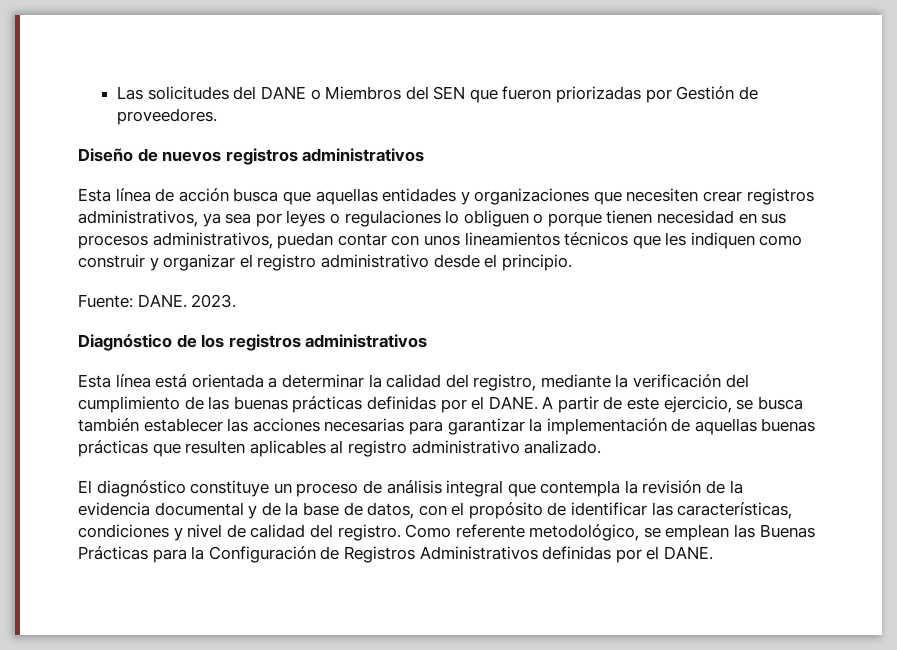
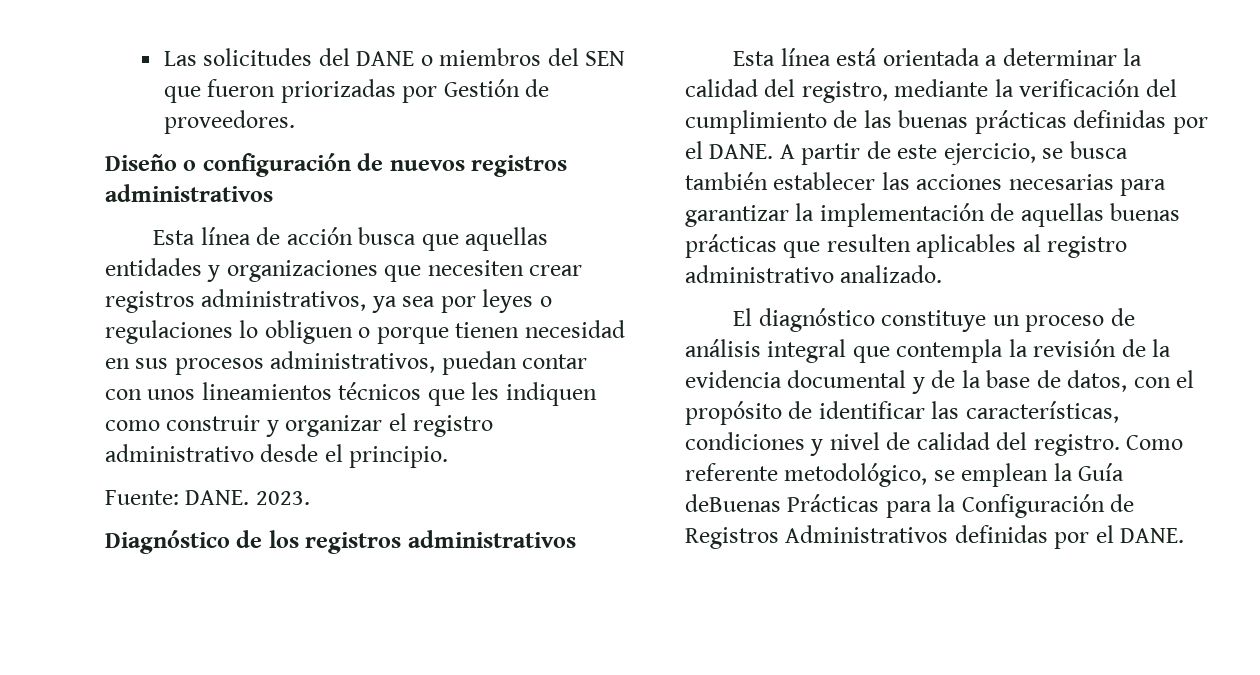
- Las solicitudes del DANE o Miembros del SEN que fueron priorizadas por Gestión de proveedores.
+ Las solicitudes del DANE o miembros del SEN que fueron priorizadas por Gestión de proveedores.
- Diseño de nuevos registros administrativos
+ Diseño o configuración de nuevos registros administrativos
- Como referente metodológico, se emplean las Buenas Prácticas para la Configuración de Registros Administrativos definidas por el DANE.
+ Como referente metodológico, se emplean la Guía deBuenas Prácticas para la Configuración de Registros Administrativos definidas por el DANE.

